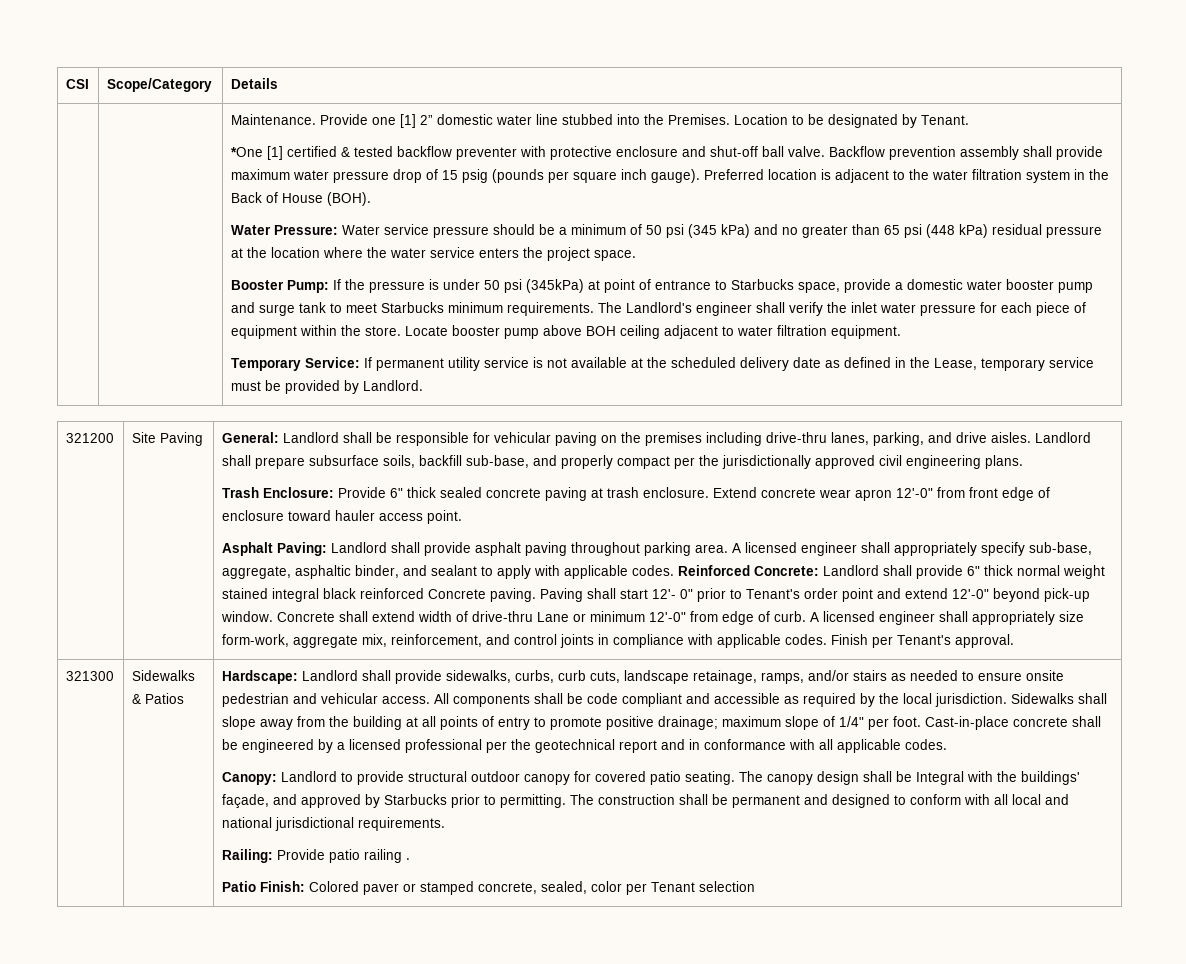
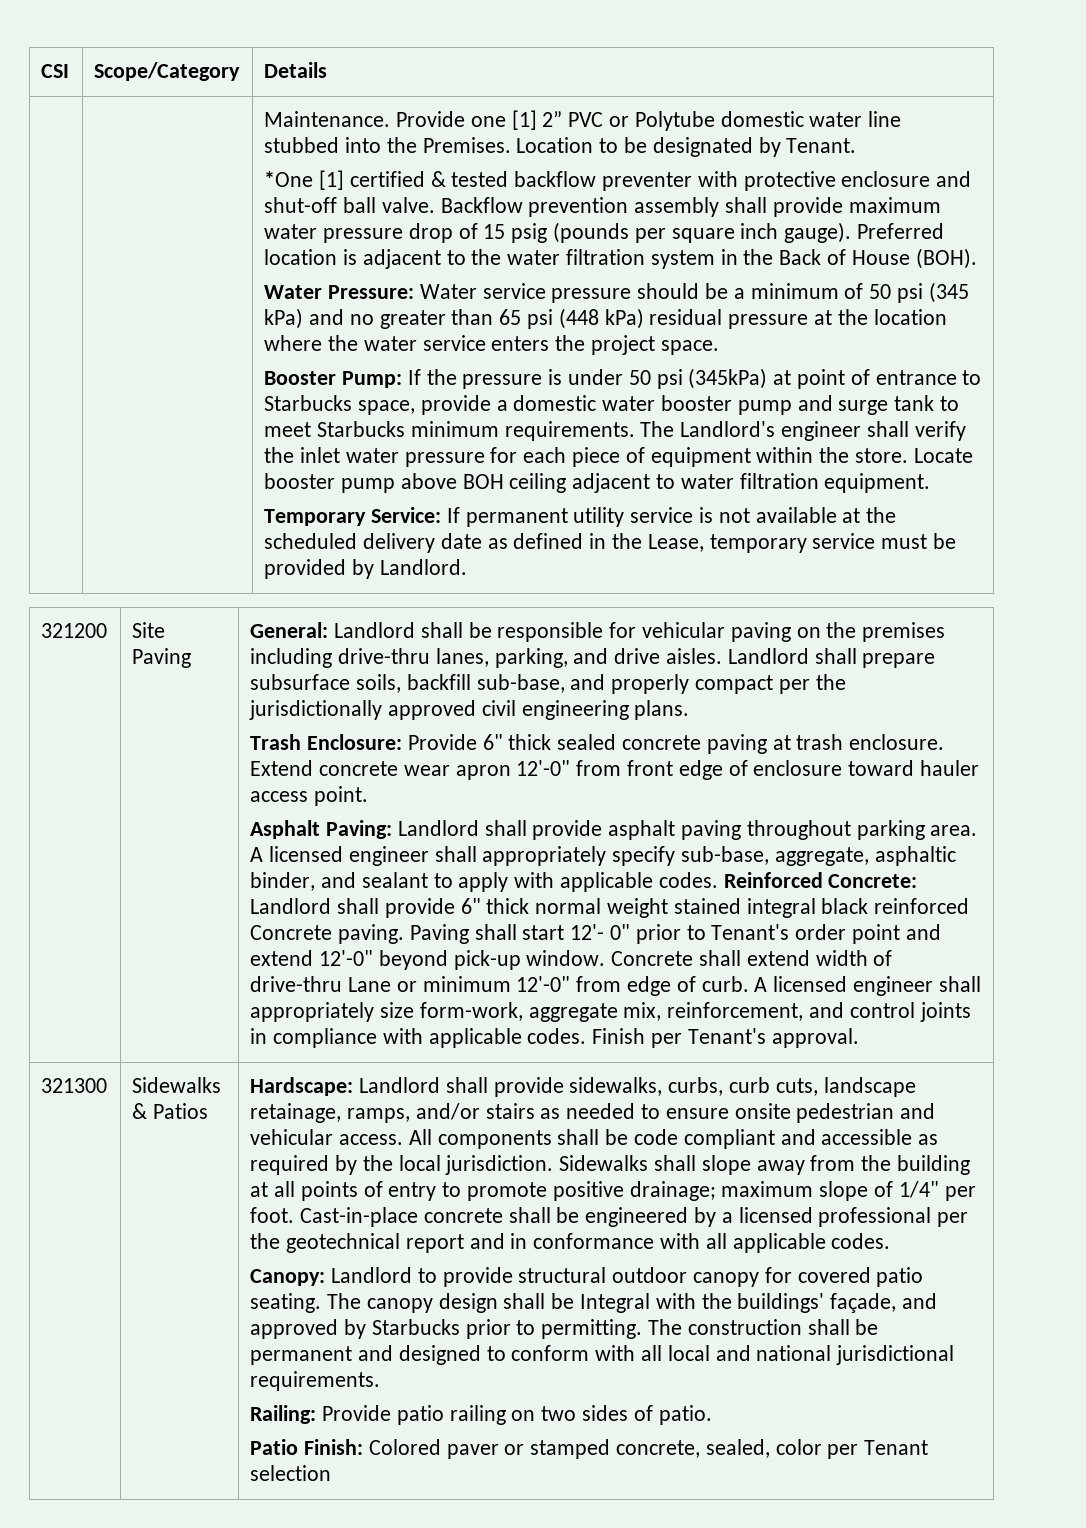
- Provide one [1] 2” domestic water line stubbed into the Premises.
+ Provide one [1] 2” PVC or Polytube domestic water line stubbed into the Premises.
- Railing: Provide patio railing .
+ Railing: Provide patio railing on two sides of patio.

